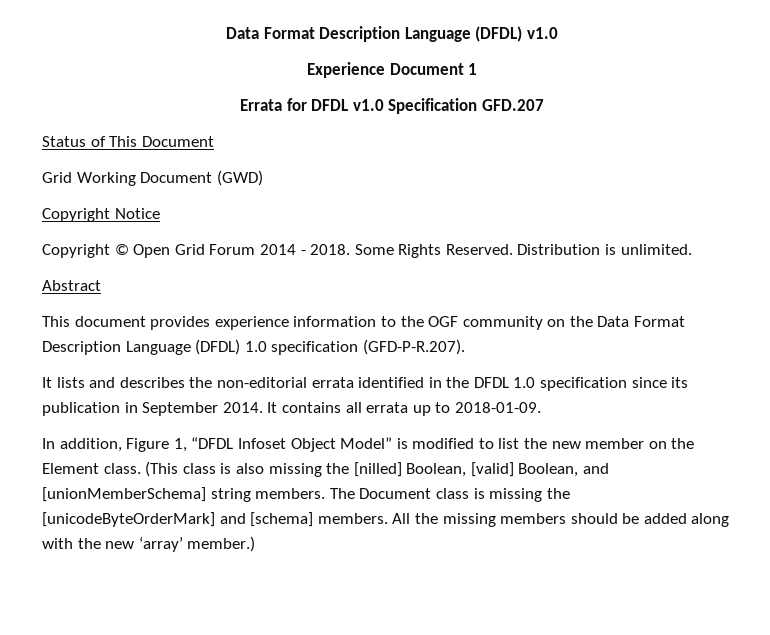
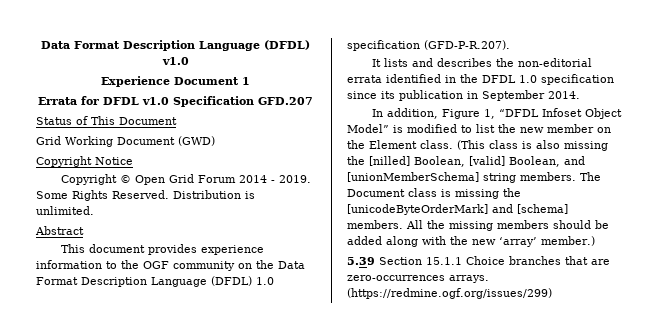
- Copyright © Open Grid Forum 2014 - 2018.
+ Copyright © Open Grid Forum 2014 - 2019.
- It contains all errata up to 2018-01-09.
+ 5.39 Section 15.1.1 Choice branches that are zero-occurrences arrays. (https://redmine.ogf.org/issues/299)

